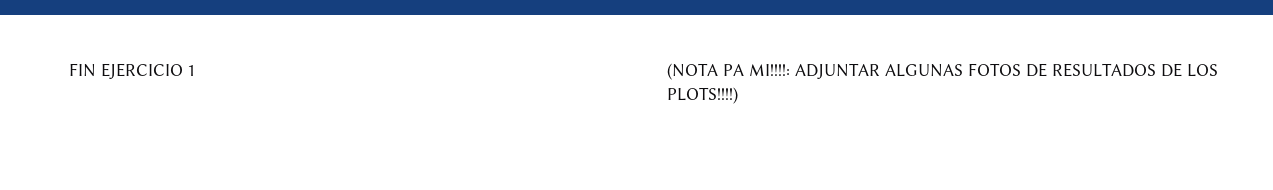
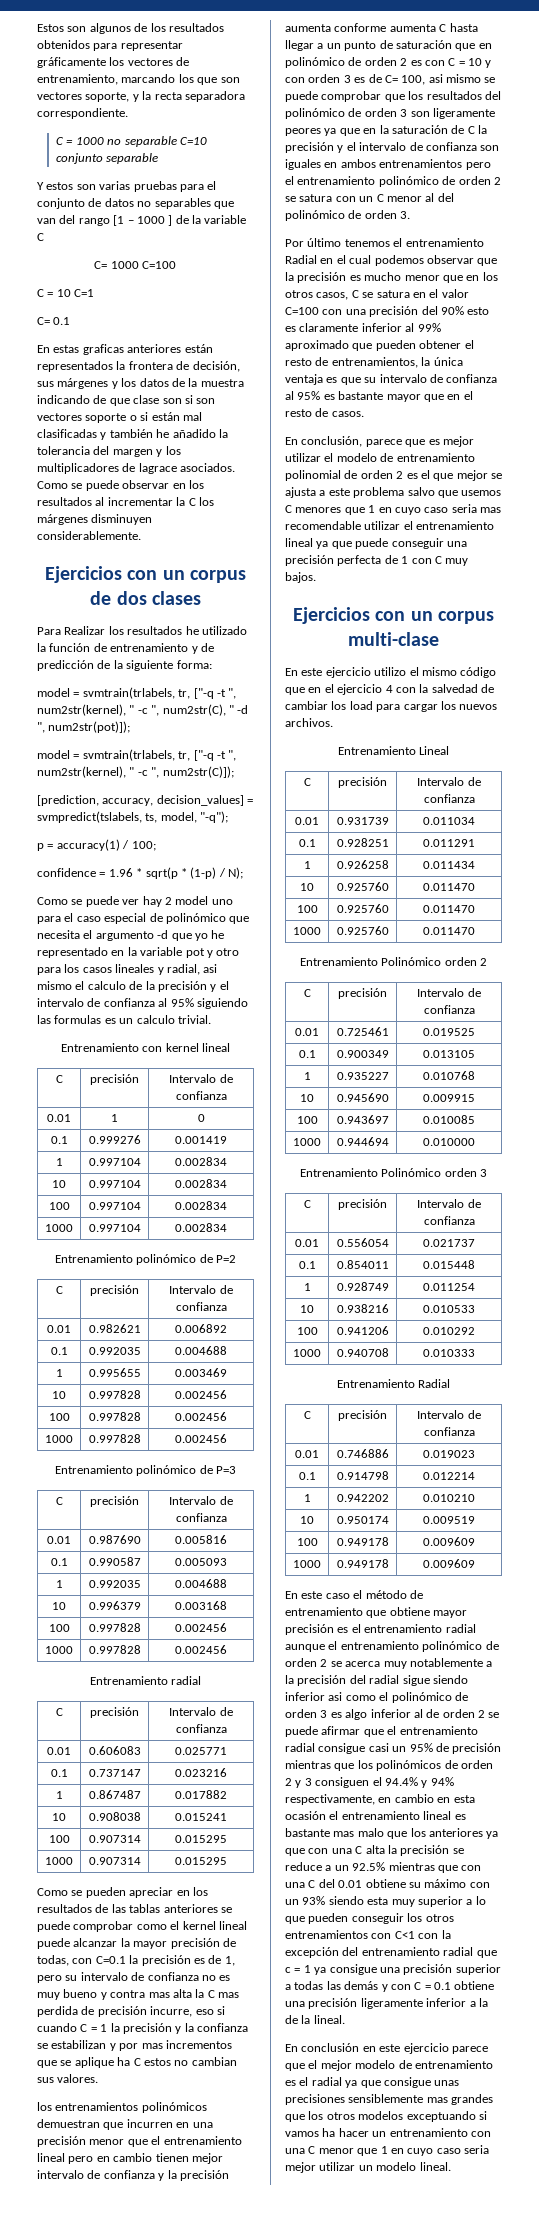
- FIN EJERCICIO 1
- (NOTA PA MI!!!!: ADJUNTAR ALGUNAS FOTOS DE RESULTADOS DE LOS PLOTS!!!!)
+ Estos son algunos de los resultados obtenidos para representar gráficamente los vectores de entrenamiento, marcando los que son vectores soporte, y la recta separadora correspondiente.
+ C = 1000 no separable C=10 conjunto separable
+ Y estos son varias pruebas para el conjunto de datos no separables que van del rango [1 – 1000 ] de la variable C
+ C= 1000 C=100
+ C = 10 C=1
+ C= 0.1
+ En estas graficas anteriores están representados la frontera de decisión, sus márgenes y los datos de la muestra indicando de que clase son si son vectores soporte o si están mal clasificadas y también he añadido la tolerancia del margen y los multiplicadores de lagrace asociados. Como se puede observar en los resultados al incrementar la C los márgenes disminuyen considerablemente.
+ Ejercicios con un corpus de dos clases
+ Para Realizar los resultados he utilizado la función de entrenamiento y de predicción de la siguiente forma:
+ model = svmtrain(trlabels, tr, ["-q -t ", num2str(kernel), " -c ", num2str(C), " -d ", num2str(pot)]);
+ model = svmtrain(trlabels, tr, ["-q -t ", num2str(kernel), " -c ", num2str(C)]);
+ [prediction, accuracy, decision_values] = svmpredict(tslabels, ts, model, "-q");
+ p = accuracy(1) / 100;
+ confidence = 1.96 * sqrt(p * (1-p) / N);
+ Como se puede ver hay 2 model uno para el caso especial de polinómico que necesita el argumento -d que yo he representado en la variable pot y otro para los casos lineales y radial, asi mismo el calculo de la precisión y el intervalo de confianza al 95% siguiendo las formulas es un calculo trivial.
+ Entrenamiento con kernel lineal
+ C | precisión | Intervalo de confianza
+ 0.01 | 1 | 0
+ 0.1 | 0.999276 | 0.001419
+ 1 | 0.997104 | 0.002834
+ 10 | 0.997104 | 0.002834
+ 100 | 0.997104 | 0.002834
+ 1000 | 0.997104 | 0.002834
+ Entrenamiento polinómico de P=2
+ C | precisión | Intervalo de confianza
+ 0.01 | 0.982621 | 0.006892
+ 0.1 | 0.992035 | 0.004688
+ 1 | 0.995655 | 0.003469
+ 10 | 0.997828 | 0.002456
+ 100 | 0.997828 | 0.002456
+ 1000 | 0.997828 | 0.002456
+ Entrenamiento polinómico de P=3
+ C | precisión | Intervalo de confianza
+ 0.01 | 0.987690 | 0.005816
+ 0.1 | 0.990587 | 0.005093
+ 1 | 0.992035 | 0.004688
+ 10 | 0.996379 | 0.003168
+ 100 | 0.997828 | 0.002456
+ 1000 | 0.997828 | 0.002456
+ Entrenamiento radial
+ C | precisión | Intervalo de confianza
+ 0.01 | 0.606083 | 0.025771
+ 0.1 | 0.737147 | 0.023216
+ 1 | 0.867487 | 0.017882
+ 10 | 0.908038 | 0.015241
+ 100 | 0.907314 | 0.015295
+ 1000 | 0.907314 | 0.015295
+ Como se pueden apreciar en los resultados de las tablas anteriores se puede comprobar como el kernel lineal puede alcanzar la mayor precisión de todas, con C=0.1 la precisión es de 1, pero su intervalo de confianza no es muy bueno y contra mas alta la C mas perdida de precisión incurre, eso si cuando C = 1 la precisión y la confianza se estabilizan y por mas incrementos que se aplique ha C estos no cambian sus valores.
+ los entrenamientos polinómicos demuestran que incurren en una precisión menor que el entrenamiento lineal pero en cambio tienen mejor intervalo de confianza y la precisión aumenta conforme aumenta C hasta llegar a un punto de saturación que en polinómico de orden 2 es con C = 10 y con orden 3 es de C= 100, asi mismo se puede comprobar que los resultados del polinómico de orden 3 son ligeramente peores ya que en la saturación de C la precisión y el intervalo de confianza son iguales en ambos entrenamientos pero el entrenamiento polinómico de orden 2 se satura con un C menor al del polinómico de orden 3.
+ Por último tenemos el entrenamiento Radial en el cual podemos observar que la precisión es mucho menor que en los otros casos, C se satura en el valor C=100 con una precisión del 90% esto es claramente inferior al 99% aproximado que pueden obtener el resto de entrenamientos, la única ventaja es que su intervalo de confianza al 95% es bastante mayor que en el resto de casos.
+ En conclusión, parece que es mejor utilizar el modelo de entrenamiento polinomial de orden 2 es el que mejor se ajusta a este problema salvo que usemos C menores que 1 en cuyo caso seria mas recomendable utilizar el entrenamiento lineal ya que puede conseguir una precisión perfecta de 1 con C muy bajos.
+ Ejercicios con un corpus multi-clase
+ En este ejercicio utilizo el mismo código que en el ejercicio 4 con la salvedad de cambiar los load para cargar los nuevos archivos.
+ Entrenamiento Lineal
+ C | precisión | Intervalo de confianza
+ 0.01 | 0.931739 | 0.011034
+ 0.1 | 0.928251 | 0.011291
+ 1 | 0.926258 | 0.011434
+ 10 | 0.925760 | 0.011470
+ 100 | 0.925760 | 0.011470
+ 1000 | 0.925760 | 0.011470
+ Entrenamiento Polinómico orden 2
+ C | precisión | Intervalo de confianza
+ 0.01 | 0.725461 | 0.019525
+ 0.1 | 0.900349 | 0.013105
+ 1 | 0.935227 | 0.010768
+ 10 | 0.945690 | 0.009915
+ 100 | 0.943697 | 0.010085
+ 1000 | 0.944694 | 0.010000
+ Entrenamiento Polinómico orden 3
+ C | precisión | Intervalo de confianza
+ 0.01 | 0.556054 | 0.021737
+ 0.1 | 0.854011 | 0.015448
+ 1 | 0.928749 | 0.011254
+ 10 | 0.938216 | 0.010533
+ 100 | 0.941206 | 0.010292
+ 1000 | 0.940708 | 0.010333
+ Entrenamiento Radial
+ C | precisión | Intervalo de confianza
+ 0.01 | 0.746886 | 0.019023
+ 0.1 | 0.914798 | 0.012214
+ 1 | 0.942202 | 0.010210
+ 10 | 0.950174 | 0.009519
+ 100 | 0.949178 | 0.009609
+ 1000 | 0.949178 | 0.009609
+ En este caso el método de entrenamiento que obtiene mayor precisión es el entrenamiento radial aunque el entrenamiento polinómico de orden 2 se acerca muy notablemente a la precisión del radial sigue siendo inferior asi como el polinómico de orden 3 es algo inferior al de orden 2 se puede afirmar que el entrenamiento radial consigue casi un 95% de precisión mientras que los polinómicos de orden 2 y 3 consiguen el 94.4% y 94% respectivamente, en cambio en esta ocasión el entrenamiento lineal es bastante mas malo que los anteriores ya que con una C alta la precisión se reduce a un 92.5% mientras que con una C del 0.01 obtiene su máximo con un 93% siendo esta muy superior a lo que pueden conseguir los otros entrenamientos con C<1 con la excepción del entrenamiento radial que c = 1 ya consigue una precisión superior a todas las demás y con C = 0.1 obtiene una precisión ligeramente inferior a la de la lineal.
+ En conclusión en este ejercicio parece que el mejor modelo de entrenamiento es el radial ya que consigue unas precisiones sensiblemente mas grandes que los otros modelos exceptuando si vamos ha hacer un entrenamiento con una C menor que 1 en cuyo caso seria mejor utilizar un modelo lineal.

